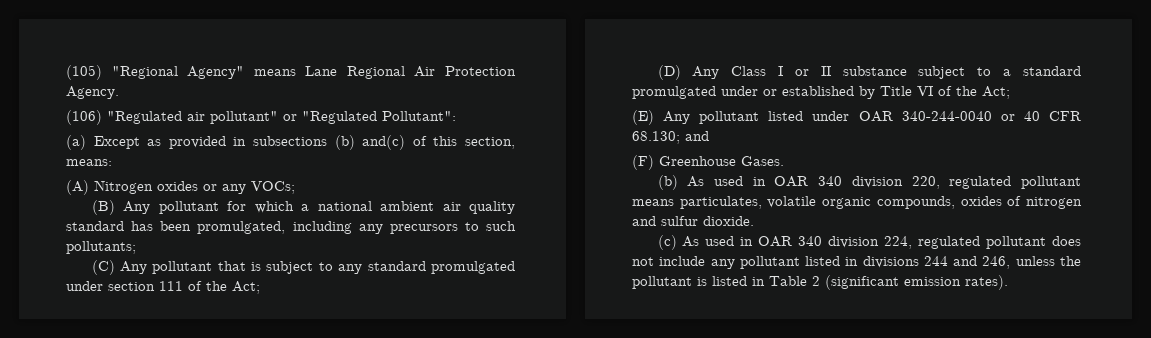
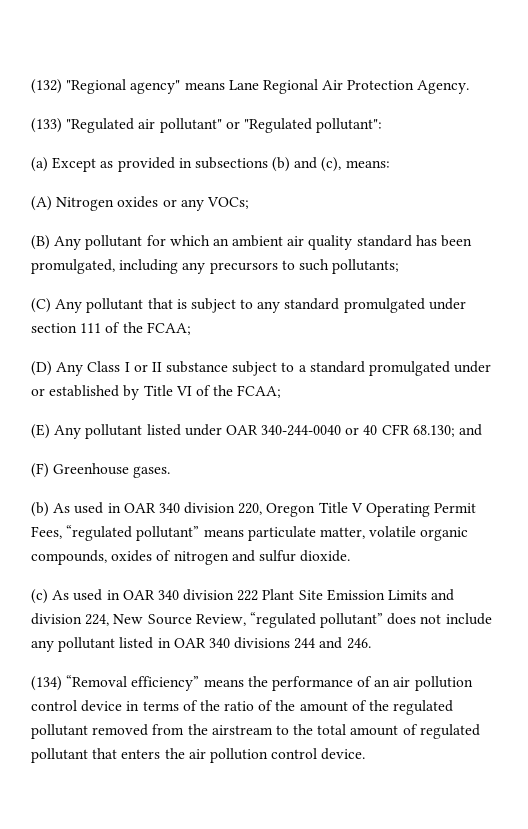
- (105) "Regional Agency" means Lane Regional Air Protection Agency.
+ (132) "Regional agency" means Lane Regional Air Protection Agency.
- (106) "Regulated air pollutant" or "Regulated Pollutant":
+ (133) "Regulated air pollutant" or "Regulated pollutant":
- (a) Except as provided in subsections (b) and(c) of this section, means:
+ (a) Except as provided in subsections (b) and (c), means:
- (B) Any pollutant for which a national ambient air quality standard has been promulgated, including any precursors to such pollutants;
+ (B) Any pollutant for which an ambient air quality standard has been promulgated, including any precursors to such pollutants;
- (C) Any pollutant that is subject to any standard promulgated under section 111 of the Act;
+ (C) Any pollutant that is subject to any standard promulgated under section 111 of the FCAA;
- (D) Any Class I or II substance subject to a standard promulgated under or established by Title VI of the Act;
+ (D) Any Class I or II substance subject to a standard promulgated under or established by Title VI of the FCAA;
- (F) Greenhouse Gases.
+ (F) Greenhouse gases.
- (b) As used in OAR 340 division 220, regulated pollutant means particulates, volatile organic compounds, oxides of nitrogen and sulfur dioxide.
+ (b) As used in OAR 340 division 220, Oregon Title V Operating Permit Fees, “regulated pollutant” means particulate matter, volatile organic compounds, oxides of nitrogen and sulfur dioxide.
- (c) As used in OAR 340 division 224, regulated pollutant does not include any pollutant listed in divisions 244 and 246, unless the pollutant is listed in Table 2 (significant emission rates).
+ (c) As used in OAR 340 division 222 Plant Site Emission Limits and division 224, New Source Review, “regulated pollutant” does not include any pollutant listed in OAR 340 divisions 244 and 246.
+ (134) “Removal efficiency” means the performance of an air pollution control device in terms of the ratio of the amount of the regulated pollutant removed from the airstream to the total amount of regulated pollutant that enters the air pollution control device.

